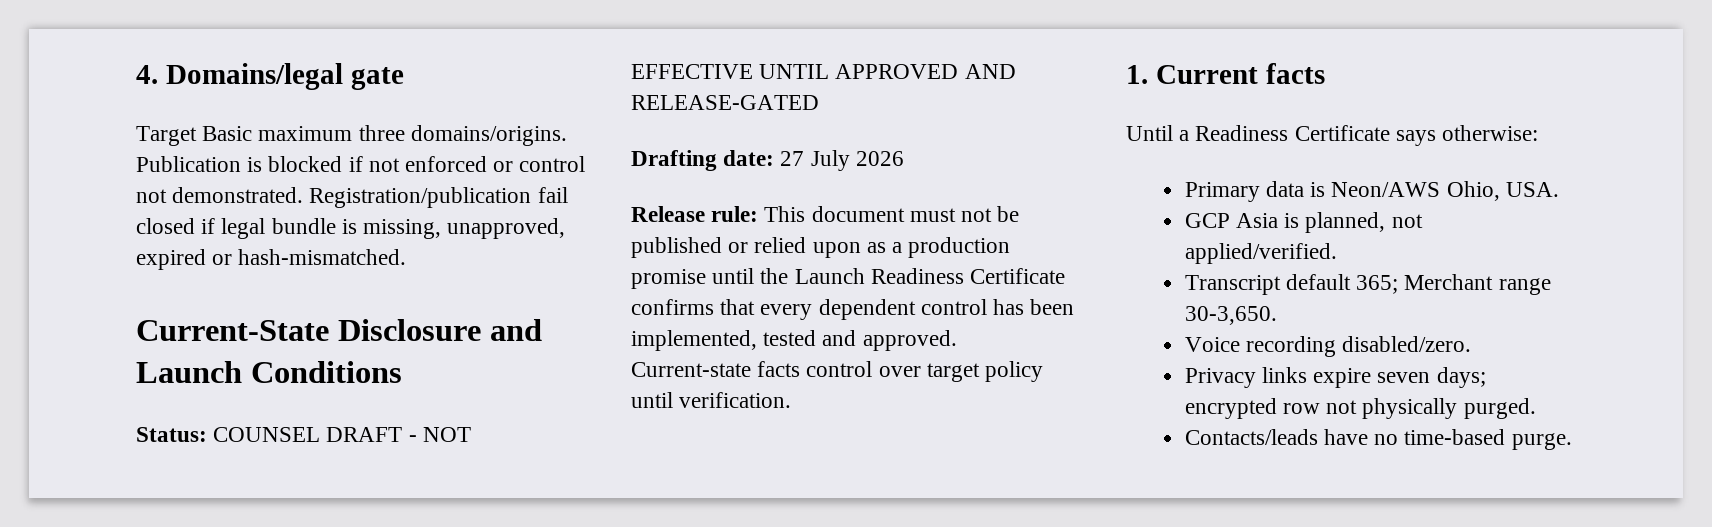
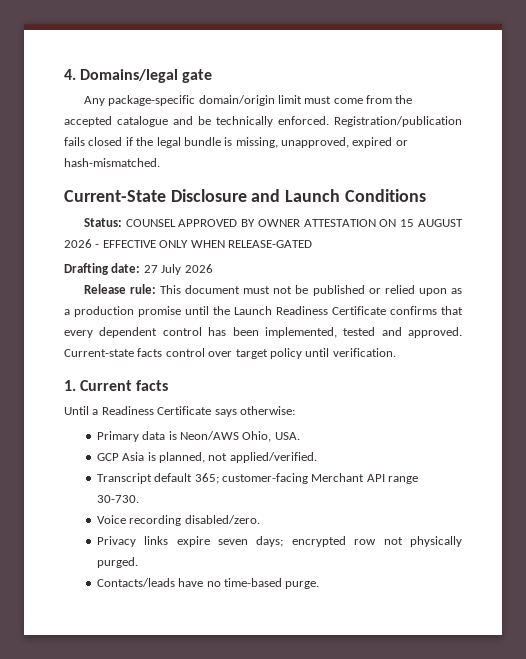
- Target Basic maximum three domains/origins. Publication is blocked if not enforced or control not demonstrated. Registration/publication fail closed if legal bundle is missing, unapproved, expired or hash-mismatched.
+ Any package-specific domain/origin limit must come from the accepted catalogue and be technically enforced. Registration/publication fails closed if the legal bundle is missing, unapproved, expired or hash-mismatched.
- Status: COUNSEL DRAFT - NOT EFFECTIVE UNTIL APPROVED AND RELEASE-GATED
+ Status: COUNSEL APPROVED BY OWNER ATTESTATION ON 15 AUGUST 2026 - EFFECTIVE ONLY WHEN RELEASE-GATED
- Transcript default 365; Merchant range 30-3,650.
+ Transcript default 365; customer-facing Merchant API range 30-730.

